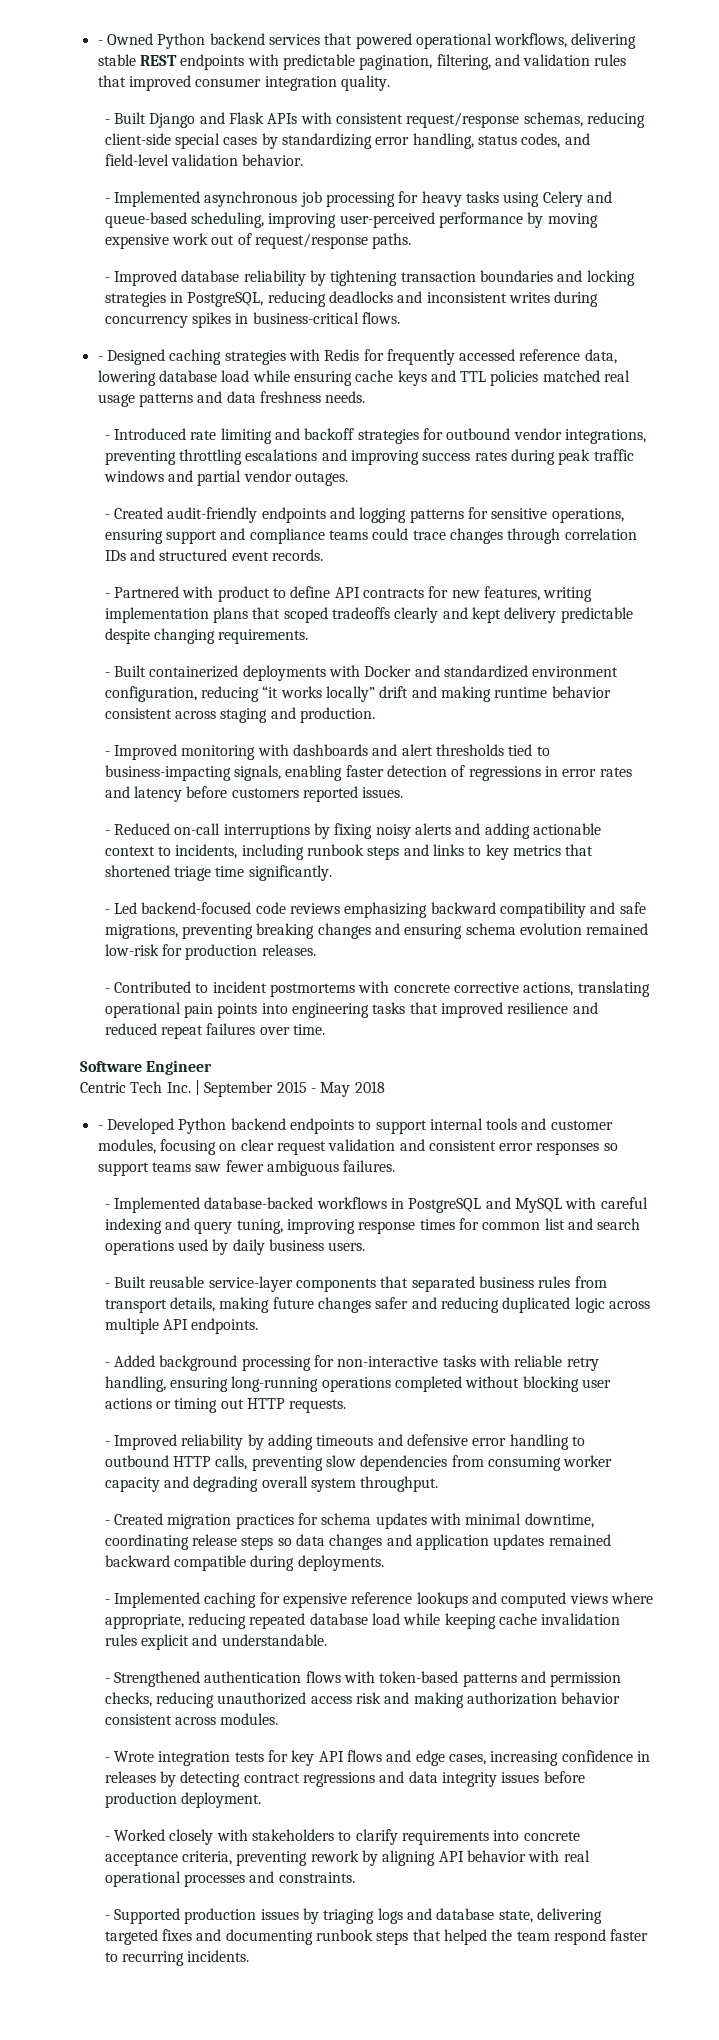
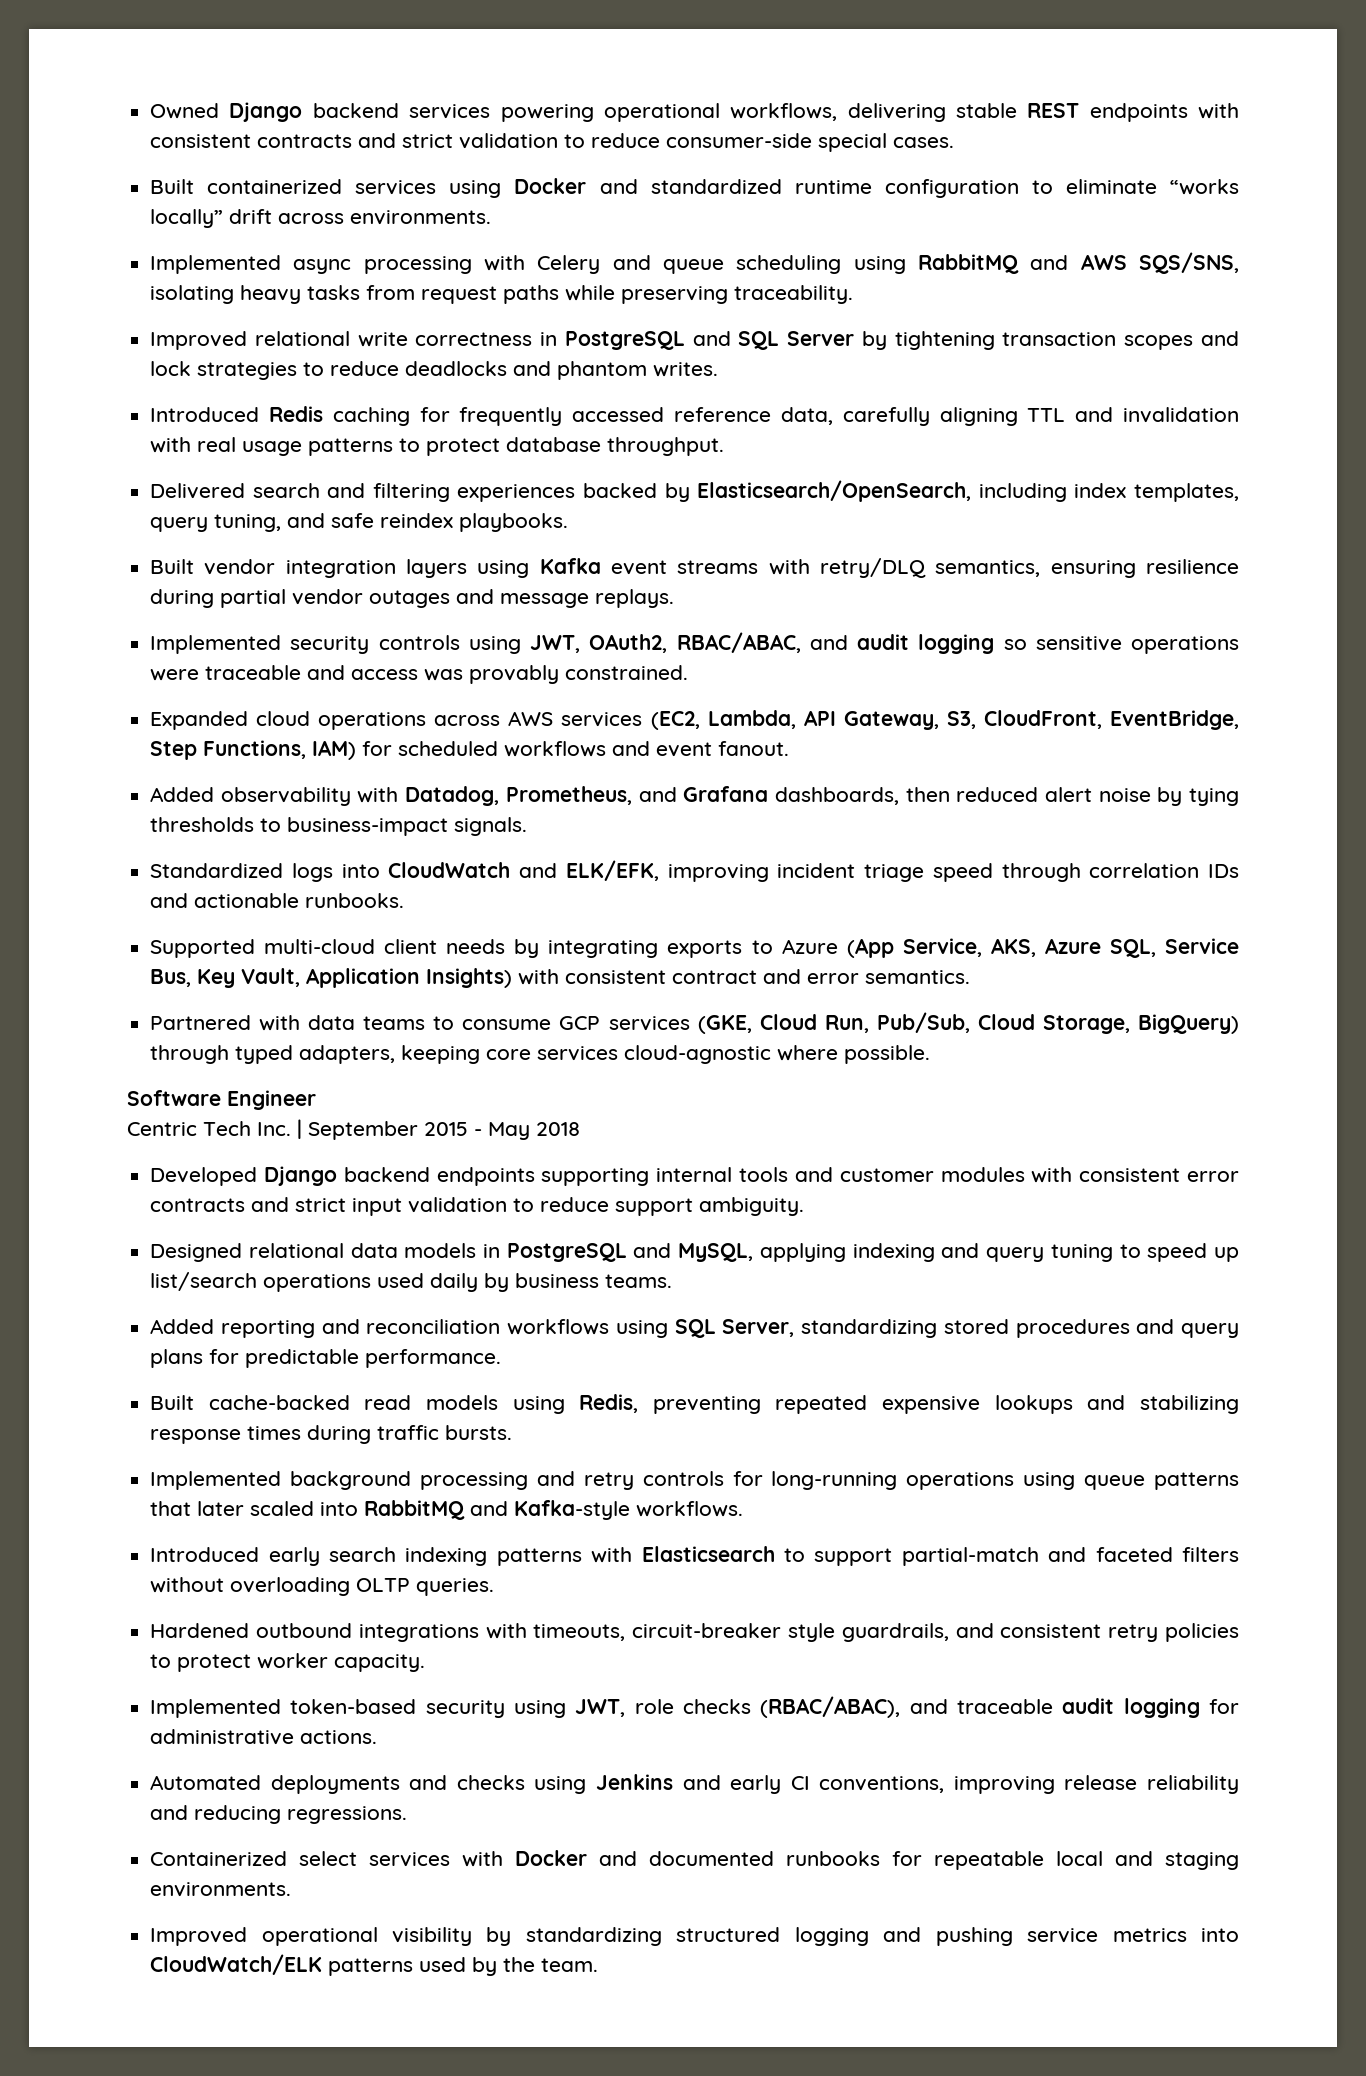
- - Owned Python backend services that powered operational workflows, delivering stable REST endpoints with predictable pagination, filtering, and validation rules that improved consumer integration quality.
- - Built Django and Flask APIs with consistent request/response schemas, reducing client-side special cases by standardizing error handling, status codes, and field-level validation behavior.
- - Implemented asynchronous job processing for heavy tasks using Celery and queue-based scheduling, improving user-perceived performance by moving expensive work out of request/response paths.
- - Improved database reliability by tightening transaction boundaries and locking strategies in PostgreSQL, reducing deadlocks and inconsistent writes during concurrency spikes in business-critical flows.
- - Designed caching strategies with Redis for frequently accessed reference data, lowering database load while ensuring cache keys and TTL policies matched real usage patterns and data freshness needs.
- - Introduced rate limiting and backoff strategies for outbound vendor integrations, preventing throttling escalations and improving success rates during peak traffic windows and partial vendor outages.
- - Created audit-friendly endpoints and logging patterns for sensitive operations, ensuring support and compliance teams could trace changes through correlation IDs and structured event records.
- - Partnered with product to define API contracts for new features, writing implementation plans that scoped tradeoffs clearly and kept delivery predictable despite changing requirements.
- - Built containerized deployments with Docker and standardized environment configuration, reducing “it works locally” drift and making runtime behavior consistent across staging and production.
- - Improved monitoring with dashboards and alert thresholds tied to business-impacting signals, enabling faster detection of regressions in error rates and latency before customers reported issues.
- - Reduced on-call interruptions by fixing noisy alerts and adding actionable context to incidents, including runbook steps and links to key metrics that shortened triage time significantly.
- - Led backend-focused code reviews emphasizing backward compatibility and safe migrations, preventing breaking changes and ensuring schema evolution remained low-risk for production releases.
- - Contributed to incident postmortems with concrete corrective actions, translating operational pain points into engineering tasks that improved resilience and reduced repeat failures over time.
+ Owned Django backend services powering operational workflows, delivering stable REST endpoints with consistent contracts and strict validation to reduce consumer-side special cases.
+ Built containerized services using Docker and standardized runtime configuration to eliminate “works locally” drift across environments.
+ Implemented async processing with Celery and queue scheduling using RabbitMQ and AWS SQS/SNS, isolating heavy tasks from request paths while preserving traceability.
+ Improved relational write correctness in PostgreSQL and SQL Server by tightening transaction scopes and lock strategies to reduce deadlocks and phantom writes.
+ Introduced Redis caching for frequently accessed reference data, carefully aligning TTL and invalidation with real usage patterns to protect database throughput.
+ Delivered search and filtering experiences backed by Elasticsearch/OpenSearch, including index templates, query tuning, and safe reindex playbooks.
+ Built vendor integration layers using Kafka event streams with retry/DLQ semantics, ensuring resilience during partial vendor outages and message replays.
+ Implemented security controls using JWT, OAuth2, RBAC/ABAC, and audit logging so sensitive operations were traceable and access was provably constrained.
+ Expanded cloud operations across AWS services (EC2, Lambda, API Gateway, S3, CloudFront, EventBridge, Step Functions, IAM) for scheduled workflows and event fanout.
+ Added observability with Datadog, Prometheus, and Grafana dashboards, then reduced alert noise by tying thresholds to business-impact signals.
+ Standardized logs into CloudWatch and ELK/EFK, improving incident triage speed through correlation IDs and actionable runbooks.
+ Supported multi-cloud client needs by integrating exports to Azure (App Service, AKS, Azure SQL, Service Bus, Key Vault, Application Insights) with consistent contract and error semantics.
+ Partnered with data teams to consume GCP services (GKE, Cloud Run, Pub/Sub, Cloud Storage, BigQuery) through typed adapters, keeping core services cloud-agnostic where possible.
- - Developed Python backend endpoints to support internal tools and customer modules, focusing on clear request validation and consistent error responses so support teams saw fewer ambiguous failures.
- - Implemented database-backed workflows in PostgreSQL and MySQL with careful indexing and query tuning, improving response times for common list and search operations used by daily business users.
- - Built reusable service-layer components that separated business rules from transport details, making future changes safer and reducing duplicated logic across multiple API endpoints.
- - Added background processing for non-interactive tasks with reliable retry handling, ensuring long-running operations completed without blocking user actions or timing out HTTP requests.
- - Improved reliability by adding timeouts and defensive error handling to outbound HTTP calls, preventing slow dependencies from consuming worker capacity and degrading overall system throughput.
- - Created migration practices for schema updates with minimal downtime, coordinating release steps so data changes and application updates remained backward compatible during deployments.
- - Implemented caching for expensive reference lookups and computed views where appropriate, reducing repeated database load while keeping cache invalidation rules explicit and understandable.
- - Strengthened authentication flows with token-based patterns and permission checks, reducing unauthorized access risk and making authorization behavior consistent across modules.
- - Wrote integration tests for key API flows and edge cases, increasing confidence in releases by detecting contract regressions and data integrity issues before production deployment.
- - Worked closely with stakeholders to clarify requirements into concrete acceptance criteria, preventing rework by aligning API behavior with real operational processes and constraints.
- - Supported production issues by triaging logs and database state, delivering targeted fixes and documenting runbook steps that helped the team respond faster to recurring incidents.
+ Developed Django backend endpoints supporting internal tools and customer modules with consistent error contracts and strict input validation to reduce support ambiguity.
+ Designed relational data models in PostgreSQL and MySQL, applying indexing and query tuning to speed up list/search operations used daily by business teams.
+ Added reporting and reconciliation workflows using SQL Server, standardizing stored procedures and query plans for predictable performance.
+ Built cache-backed read models using Redis, preventing repeated expensive lookups and stabilizing response times during traffic bursts.
+ Implemented background processing and retry controls for long-running operations using queue patterns that later scaled into RabbitMQ and Kafka-style workflows.
+ Introduced early search indexing patterns with Elasticsearch to support partial-match and faceted filters without overloading OLTP queries.
+ Hardened outbound integrations with timeouts, circuit-breaker style guardrails, and consistent retry policies to protect worker capacity.
+ Implemented token-based security using JWT, role checks (RBAC/ABAC), and traceable audit logging for administrative actions.
+ Automated deployments and checks using Jenkins and early CI conventions, improving release reliability and reducing regressions.
+ Containerized select services with Docker and documented runbooks for repeatable local and staging environments.
+ Improved operational visibility by standardizing structured logging and pushing service metrics into CloudWatch/ELK patterns used by the team.

